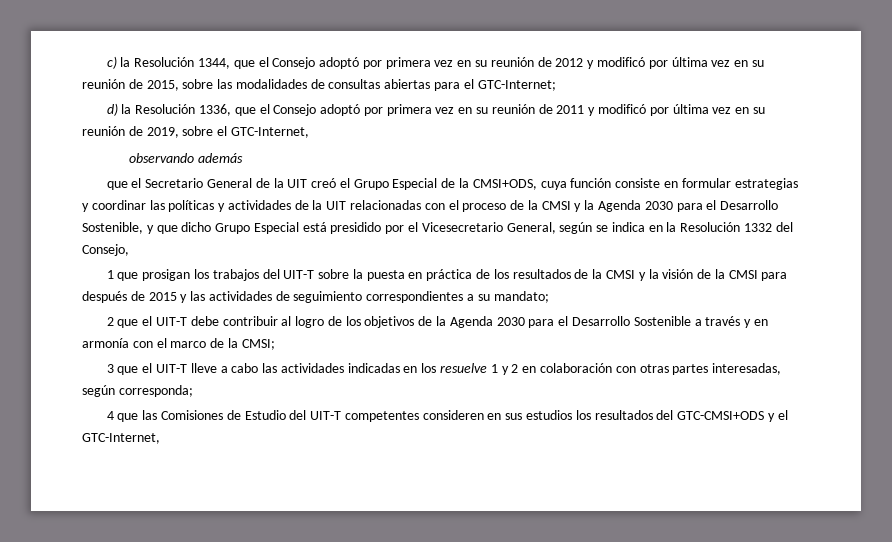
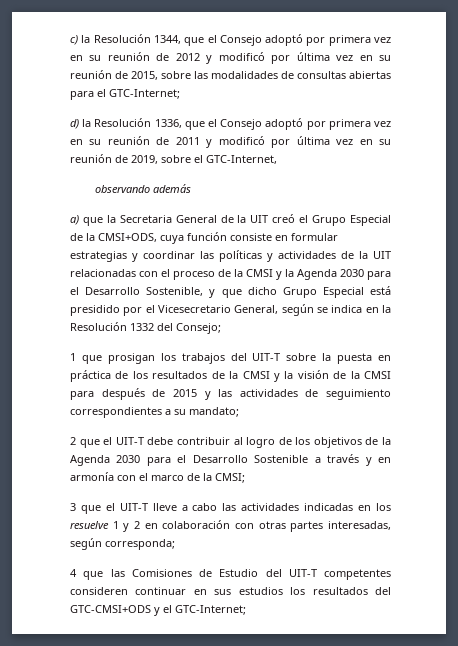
- que el Secretario General de la UIT creó el Grupo Especial de la CMSI+ODS, cuya función consiste en formular estrategias y coordinar las políticas y actividades de la UIT relacionadas con el proceso de la CMSI y la Agenda 2030 para el Desarrollo Sostenible, y que dicho Grupo Especial está presidido por el Vicesecretario General, según se indica en la Resolución 1332 del Consejo,
+ a) que la Secretaria General de la UIT creó el Grupo Especial de la CMSI+ODS, cuya función consiste en formular estrategias y coordinar las políticas y actividades de la UIT relacionadas con el proceso de la CMSI y la Agenda 2030 para el Desarrollo Sostenible, y que dicho Grupo Especial está presidido por el Vicesecretario General, según se indica en la Resolución 1332 del Consejo;
- 4 que las Comisiones de Estudio del UIT-T competentes consideren en sus estudios los resultados del GTC-CMSI+ODS y el GTC-Internet,
+ 4 que las Comisiones de Estudio del UIT-T competentes consideren continuar en sus estudios los resultados del GTC-CMSI+ODS y el GTC-Internet;

